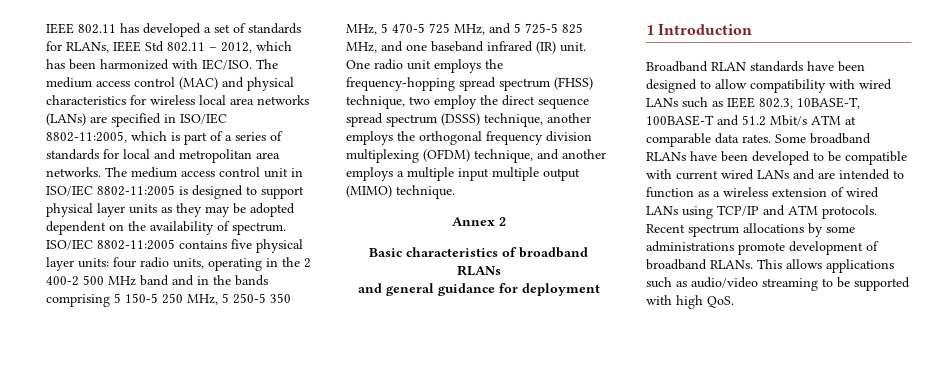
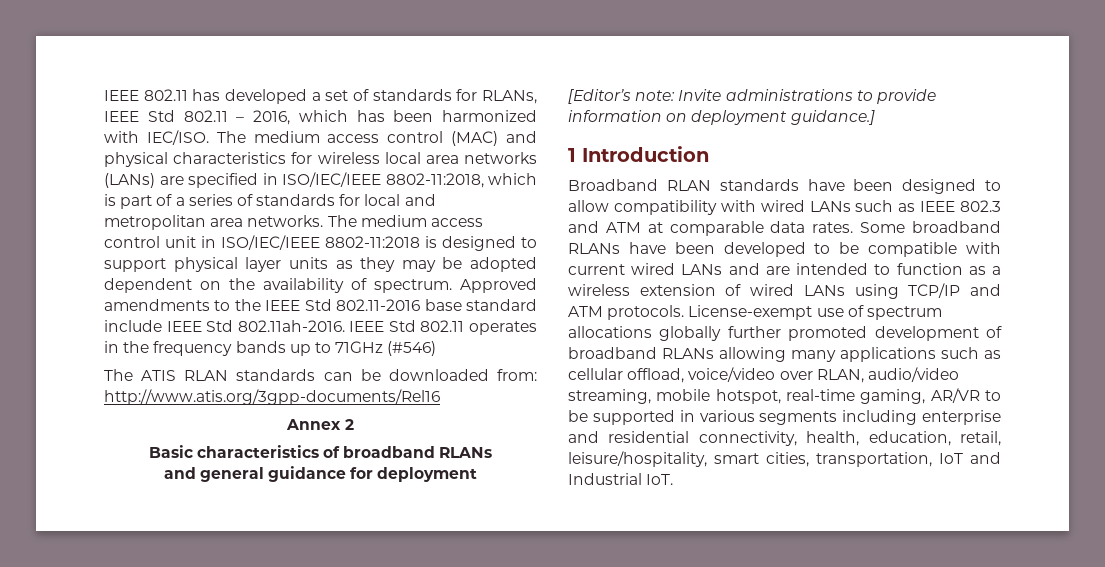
- IEEE 802.11 has developed a set of standards for RLANs, IEEE Std 802.11 – 2012, which has been harmonized with IEC/ISO.
+ IEEE 802.11 has developed a set of standards for RLANs, IEEE Std 802.11 – 2016, which has been harmonized with IEC/ISO.
- The medium access control (MAC) and physical characteristics for wireless local area networks (LANs) are specified in ISO/IEC 8802-11:2005, which is part of a series of standards for local and metropolitan area networks.
+ The medium access control (MAC) and physical characteristics for wireless local area networks (LANs) are specified in ISO/IEC/IEEE 8802-11:2018, which is part of a series of standards for local and metropolitan area networks.
- The medium access control unit in ISO/IEC 8802-11:2005 is designed to support physical layer units as they may be adopted dependent on the availability of spectrum.
+ The medium access control unit in ISO/IEC/IEEE 8802-11:2018 is designed to support physical layer units as they may be adopted dependent on the availability of spectrum.
- ISO/IEC 8802-11:2005 contains five physical layer units: four radio units, operating in the 2 400-2 500 MHz band and in the bands comprising 5 150-5 250 MHz, 5 250-5 350 MHz, 5 470-5 725 MHz, and 5 725-5 825 MHz, and one baseband infrared (IR) unit. One radio unit employs the frequency-hopping spread spectrum (FHSS) technique, two employ the direct sequence spread spectrum (DSSS) technique, another employs the orthogonal frequency division multiplexing (OFDM) technique, and another employs a multiple input multiple output (MIMO) technique.
+ Approved amendments to the IEEE Std 802.11-2016 base standard include IEEE Std 802.11ah-2016. IEEE Std 802.11 operates in the frequency bands up to 71GHz (#546)
+ The ATIS RLAN standards can be downloaded from: http://www.atis.org/3gpp-documents/Rel16
+ [Editor’s note: Invite administrations to provide information on deployment guidance.]
- Broadband RLAN standards have been designed to allow compatibility with wired LANs such as IEEE 802.3, 10BASE-T, 100BASE-T and 51.2 Mbit/s ATM at comparable data rates.
+ Broadband RLAN standards have been designed to allow compatibility with wired LANs such as IEEE 802.3 and ATM at comparable data rates.
- Recent spectrum allocations by some administrations promote development of broadband RLANs. This allows applications such as audio/video streaming to be supported with high QoS.
+ License-exempt use of spectrum allocations globally further promoted development of broadband RLANs allowing many applications such as cellular offload, voice/video over RLAN, audio/video streaming, mobile hotspot, real-time gaming, AR/VR to be supported in various segments including enterprise and residential connectivity, health, education, retail, leisure/hospitality, smart cities, transportation, IoT and Industrial IoT.

